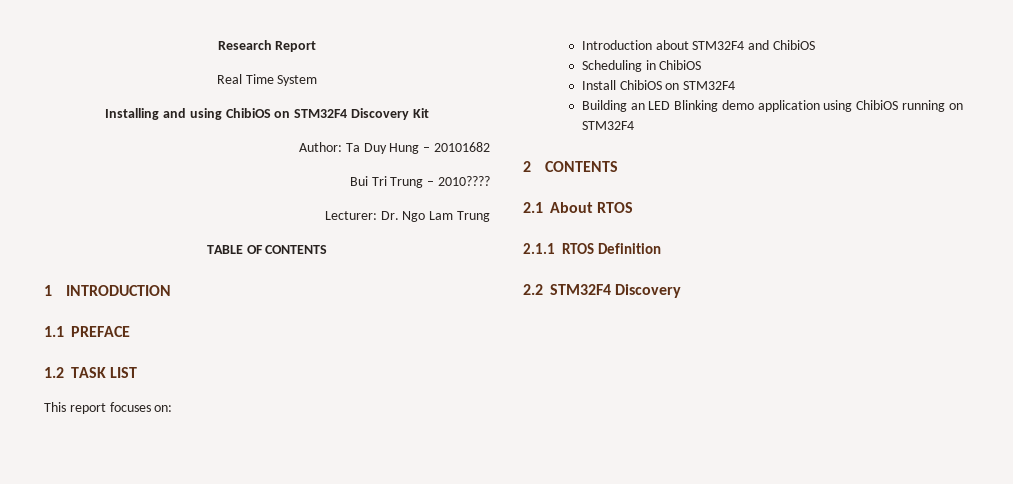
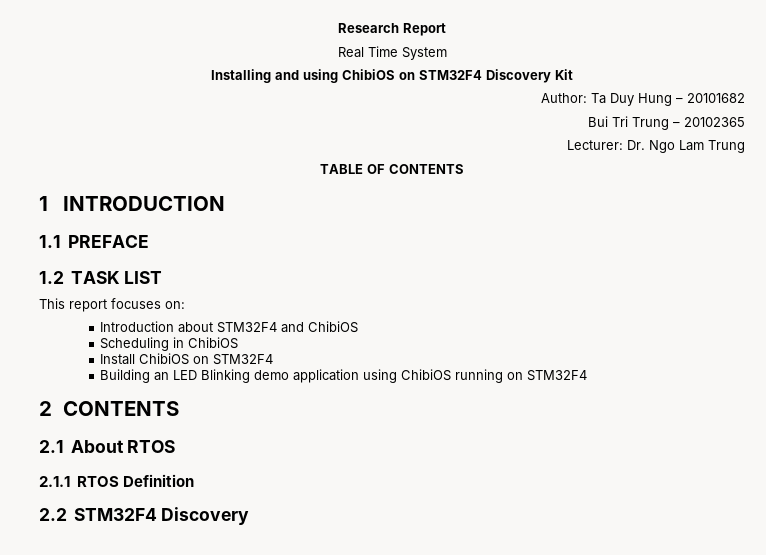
- Bui Tri Trung – 2010????
+ Bui Tri Trung – 20102365

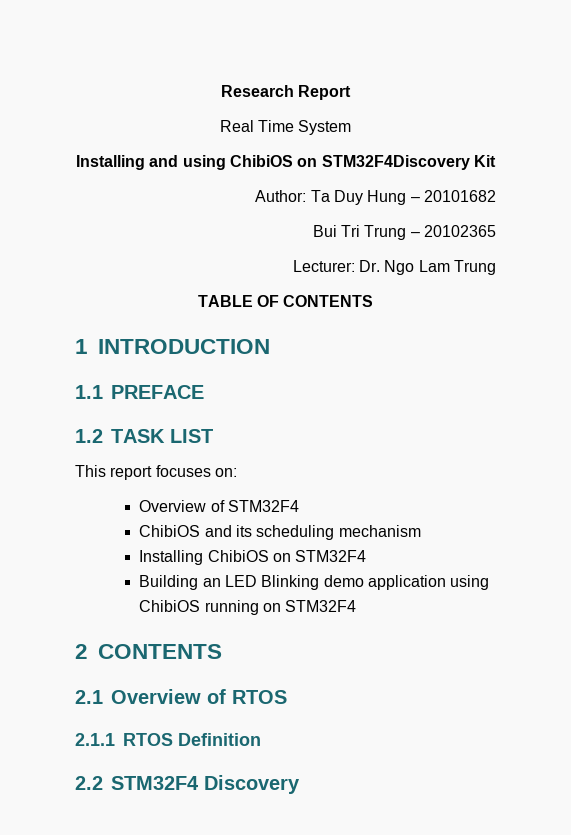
- Installing and using ChibiOS on STM32F4 Discovery Kit
+ Installing and using ChibiOS on STM32F4Discovery Kit
- Introduction about STM32F4 and ChibiOS
- Scheduling in ChibiOS
- Install ChibiOS on STM32F4
+ Overview of STM32F4
+ ChibiOS and its scheduling mechanism
+ Installing ChibiOS on STM32F4
- 2.1 About RTOS
+ 2.1 Overview of RTOS

